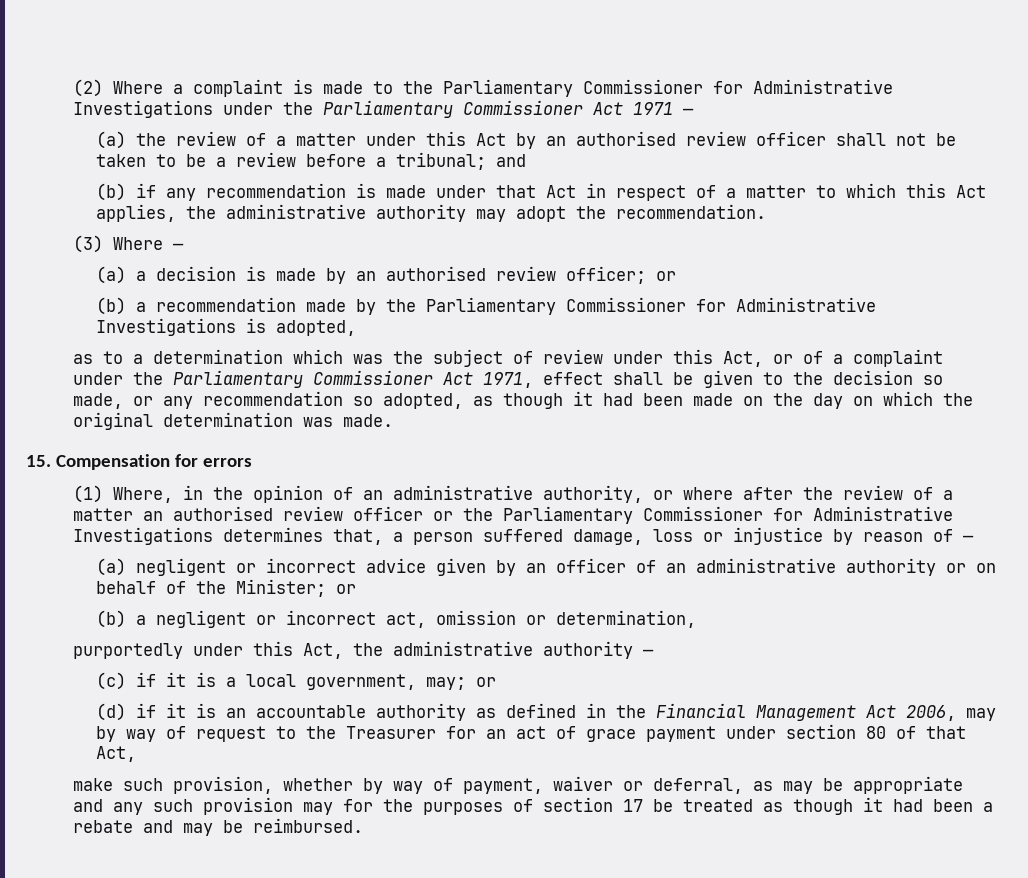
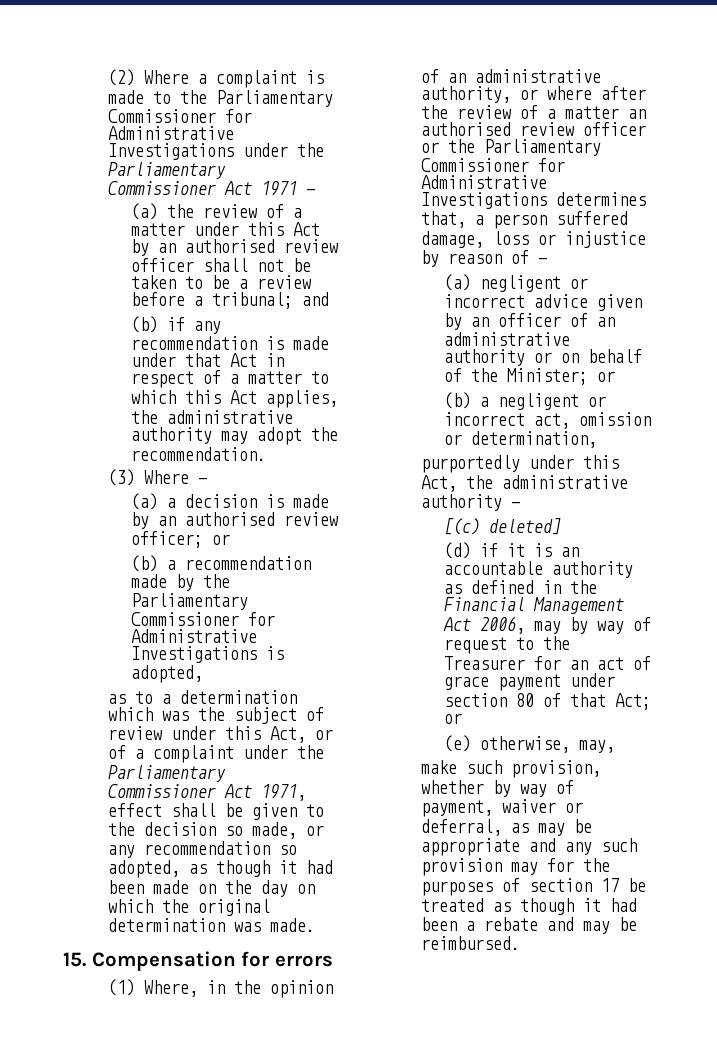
- (c) if it is a local government, may; or
+ [(c) deleted]
- (d) if it is an accountable authority as defined in the Financial Management Act 2006, may by way of request to the Treasurer for an act of grace payment under section 80 of that Act,
+ (d) if it is an accountable authority as defined in the Financial Management Act 2006, may by way of request to the Treasurer for an act of grace payment under section 80 of that Act; or
+ (e) otherwise, may,

